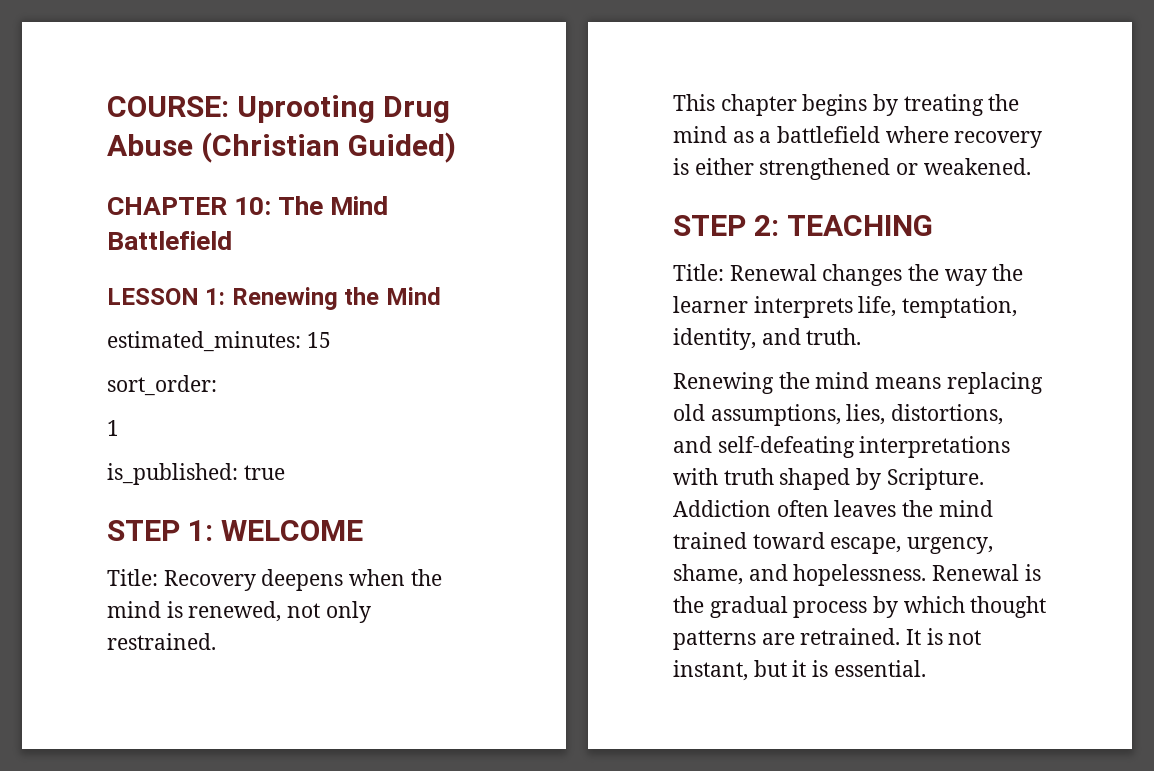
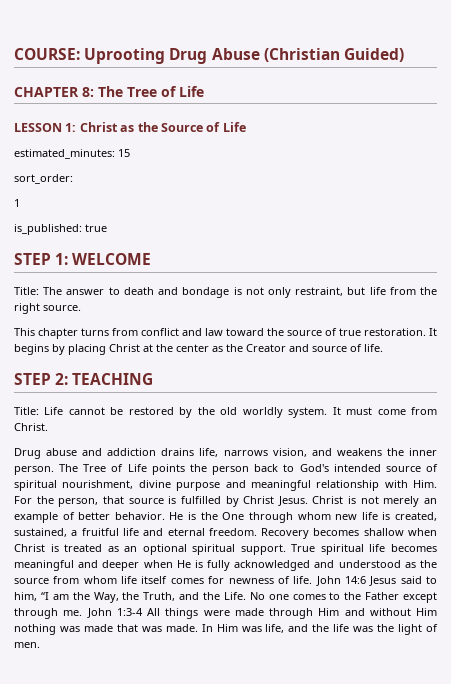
- CHAPTER 10: The Mind Battlefield
- LESSON 1: Renewing the Mind
+ CHAPTER 8: The Tree of Life
+ LESSON 1: Christ as the Source of Life
- Title: Recovery deepens when the mind is renewed, not only restrained.
- This chapter begins by treating the mind as a battlefield where recovery is either strengthened or weakened.
+ Title: The answer to death and bondage is not only restraint, but life from the right source.
+ This chapter turns from conflict and law toward the source of true restoration. It begins by placing Christ at the center as the Creator and source of life.
  STEP 2: TEACHING
- Title: Renewal changes the way the learner interprets life, temptation, identity, and truth.
- Renewing the mind means replacing old assumptions, lies, distortions, and self-defeating interpretations with truth shaped by Scripture. Addiction often leaves the mind trained toward escape, urgency, shame, and hopelessness. Renewal is the gradual process by which thought patterns are retrained. It is not instant, but it is essential.
+ Title: Life cannot be restored by the old worldly system. It must come from Christ.
+ Drug abuse and addiction drains life, narrows vision, and weakens the inner person. The Tree of Life points the person back to God's intended source of spiritual nourishment, divine purpose and meaningful relationship with Him. For the person, that source is fulfilled by Christ Jesus. Christ is not merely an example of better behavior. He is the One through whom new life is created, sustained, a fruitful life and eternal freedom. Recovery becomes shallow when Christ is treated as an optional spiritual support. True spiritual life becomes meaningful and deeper when He is fully acknowledged and understood as the source from whom life itself comes for newness of life. John 14:6 Jesus said to him, “I am the Way, the Truth, and the Life. No one comes to the Father except through me. John 1:3-4 All things were made through Him and without Him nothing was made that was made. In Him was life, and the life was the light of men.

